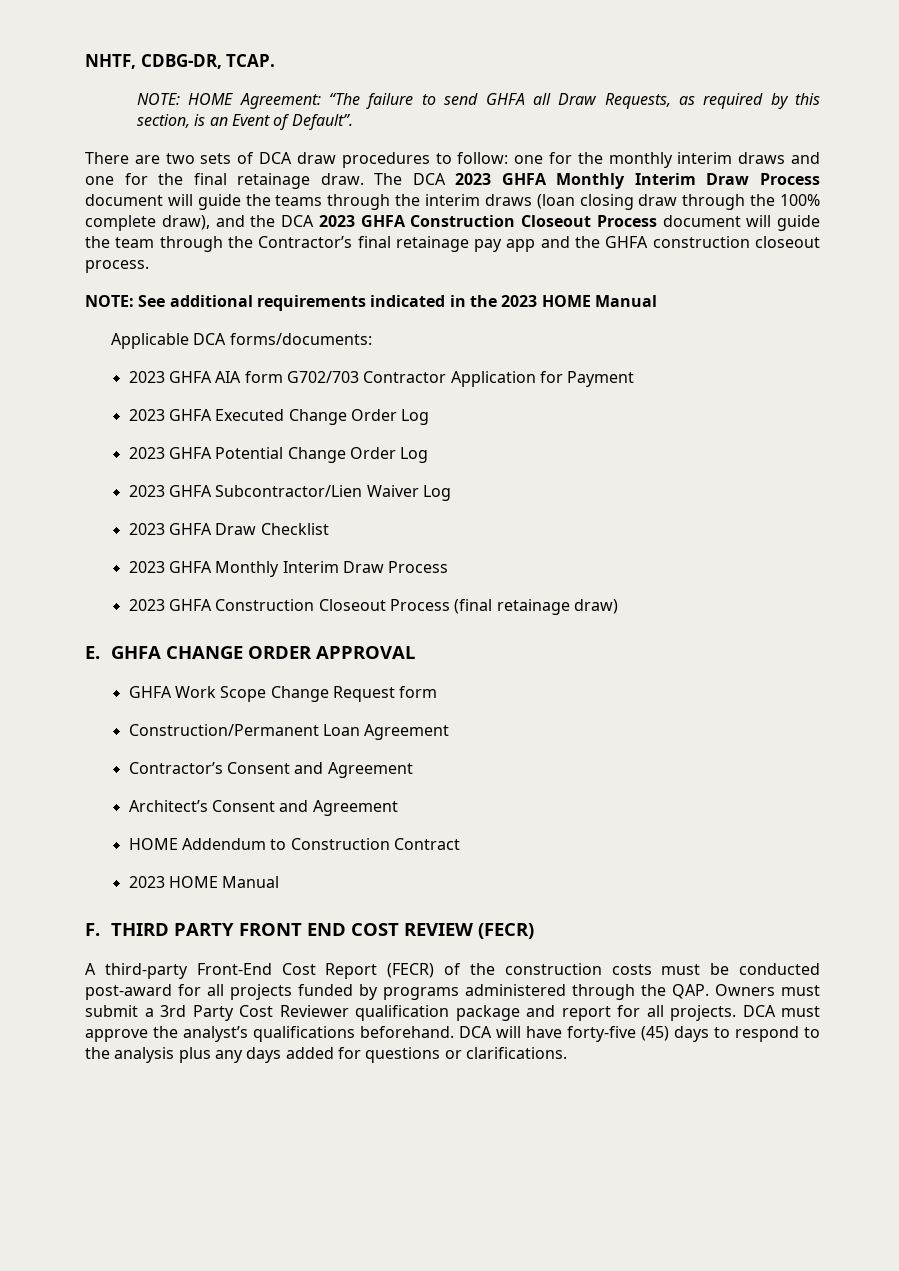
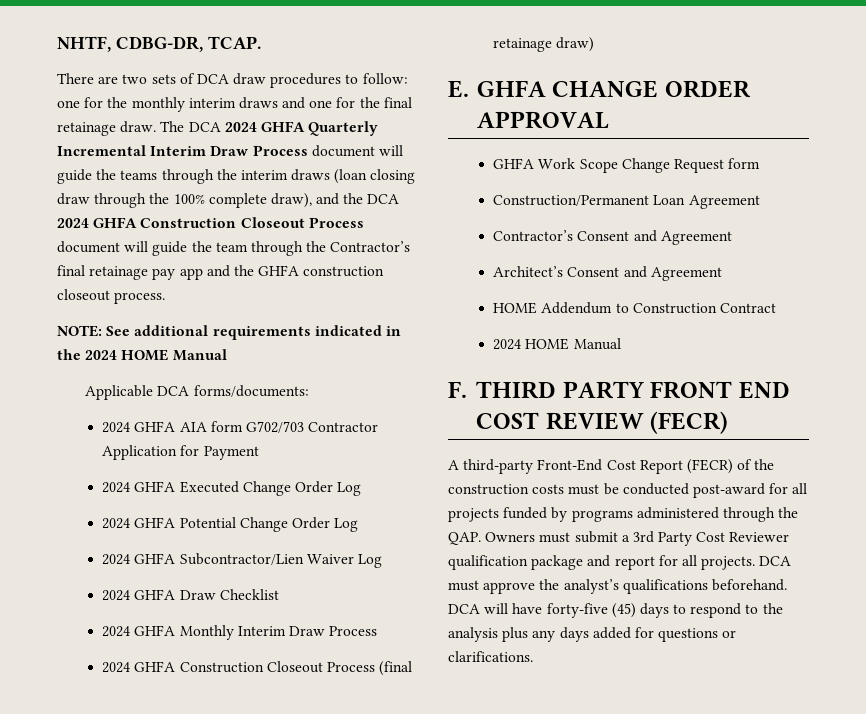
- NOTE: HOME Agreement: “The failure to send GHFA all Draw Requests, as required by this section, is an Event of Default”.
- The DCA 2023 GHFA Monthly Interim Draw Process document will guide the teams through the interim draws (loan closing draw through the 100% complete draw), and the DCA 2023 GHFA Construction Closeout Process document will guide the team through the Contractor’s final retainage pay app and the GHFA construction closeout process.
+ The DCA 2024 GHFA Quarterly Incremental Interim Draw Process document will guide the teams through the interim draws (loan closing draw through the 100% complete draw), and the DCA 2024 GHFA Construction Closeout Process document will guide the team through the Contractor’s final retainage pay app and the GHFA construction closeout process.
- NOTE: See additional requirements indicated in the 2023 HOME Manual
+ NOTE: See additional requirements indicated in the 2024 HOME Manual
- 2023 GHFA AIA form G702/703 Contractor Application for Payment
+ 2024 GHFA AIA form G702/703 Contractor Application for Payment
- 2023 GHFA Executed Change Order Log
+ 2024 GHFA Executed Change Order Log
- 2023 GHFA Potential Change Order Log
+ 2024 GHFA Potential Change Order Log
- 2023 GHFA Subcontractor/Lien Waiver Log
+ 2024 GHFA Subcontractor/Lien Waiver Log
- 2023 GHFA Draw Checklist
- 2023 GHFA Monthly Interim Draw Process
+ 2024 GHFA Draw Checklist
+ 2024 GHFA Monthly Interim Draw Process
- 2023 GHFA Construction Closeout Process (final retainage draw)
+ 2024 GHFA Construction Closeout Process (final retainage draw)
  HOME Addendum to Construction Contract
- 2023 HOME Manual
+ 2024 HOME Manual

